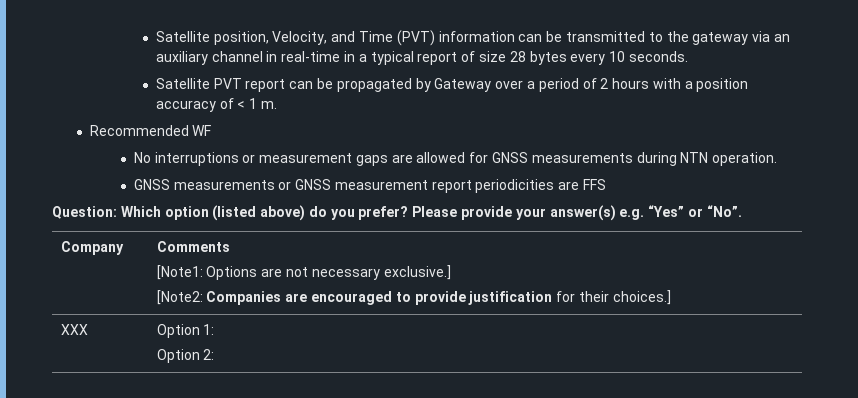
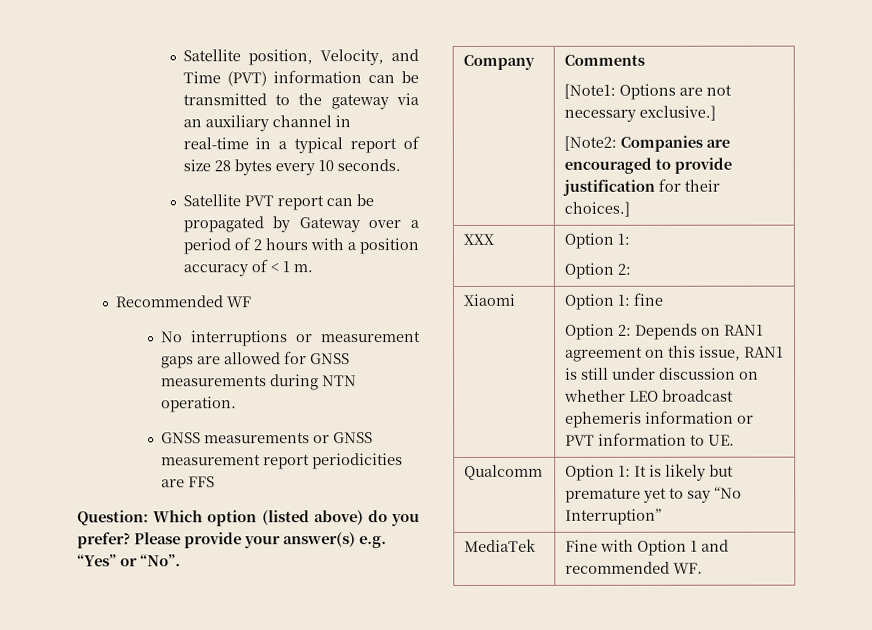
+ Xiaomi | Option 1: fine
+ Option 2: Depends on RAN1 agreement on this issue, RAN1 is still under discussion on whether LEO broadcast ephemeris information or PVT information to UE.
+ Qualcomm | Option 1: It is likely but premature yet to say “No Interruption”
+ MediaTek | Fine with Option 1 and recommended WF.

